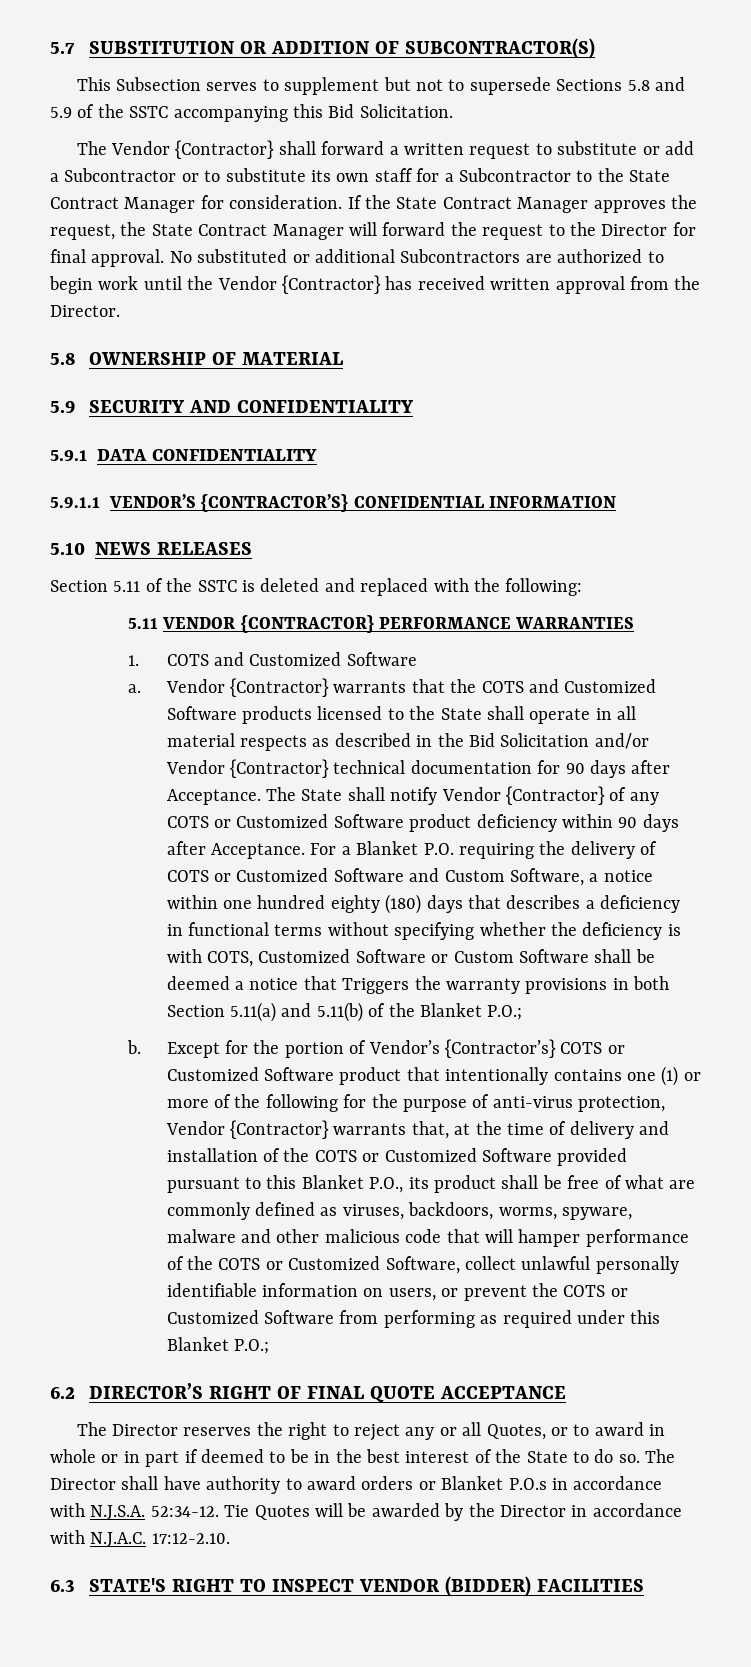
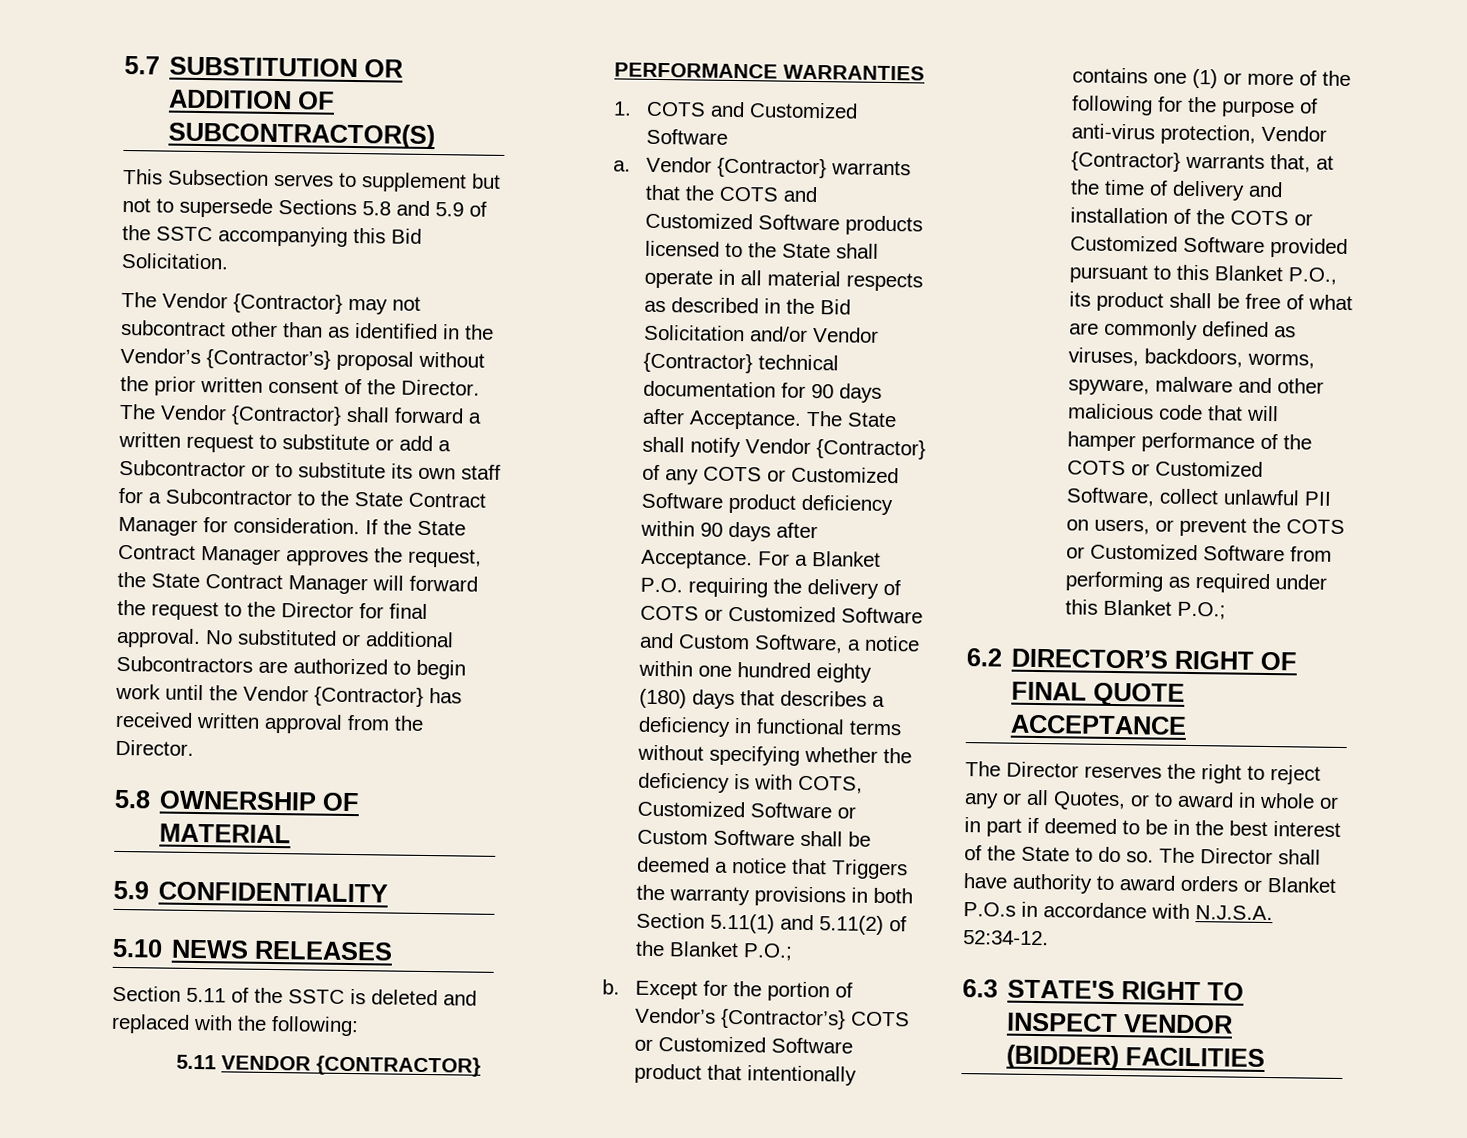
- The Vendor {Contractor} shall forward a written request to substitute or add a Subcontractor or to substitute its own staff for a Subcontractor to the State Contract Manager for consideration.
+ The Vendor {Contractor} may not subcontract other than as identified in the Vendor’s {Contractor’s} proposal without the prior written consent of the Director. The Vendor {Contractor} shall forward a written request to substitute or add a Subcontractor or to substitute its own staff for a Subcontractor to the State Contract Manager for consideration.
- 5.9 SECURITY AND CONFIDENTIALITY
- 5.9.1 DATA CONFIDENTIALITY
- 5.9.1.1 VENDOR’S {CONTRACTOR’S} CONFIDENTIAL INFORMATION
+ 5.9 CONFIDENTIALITY
- For a Blanket P.O. requiring the delivery of COTS or Customized Software and Custom Software, a notice within one hundred eighty (180) days that describes a deficiency in functional terms without specifying whether the deficiency is with COTS, Customized Software or Custom Software shall be deemed a notice that Triggers the warranty provisions in both Section 5.11(a) and 5.11(b) of the Blanket P.O.;
+ For a Blanket P.O. requiring the delivery of COTS or Customized Software and Custom Software, a notice within one hundred eighty (180) days that describes a deficiency in functional terms without specifying whether the deficiency is with COTS, Customized Software or Custom Software shall be deemed a notice that Triggers the warranty provisions in both Section 5.11(1) and 5.11(2) of the Blanket P.O.;
- Except for the portion of Vendor’s {Contractor’s} COTS or Customized Software product that intentionally contains one (1) or more of the following for the purpose of anti-virus protection, Vendor {Contractor} warrants that, at the time of delivery and installation of the COTS or Customized Software provided pursuant to this Blanket P.O., its product shall be free of what are commonly defined as viruses, backdoors, worms, spyware, malware and other malicious code that will hamper performance of the COTS or Customized Software, collect unlawful personally identifiable information on users, or prevent the COTS or Customized Software from performing as required under this Blanket P.O.;
+ Except for the portion of Vendor’s {Contractor’s} COTS or Customized Software product that intentionally contains one (1) or more of the following for the purpose of anti-virus protection, Vendor {Contractor} warrants that, at the time of delivery and installation of the COTS or Customized Software provided pursuant to this Blanket P.O., its product shall be free of what are commonly defined as viruses, backdoors, worms, spyware, malware and other malicious code that will hamper performance of the COTS or Customized Software, collect unlawful PII on users, or prevent the COTS or Customized Software from performing as required under this Blanket P.O.;
- Tie Quotes will be awarded by the Director in accordance with N.J.A.C. 17:12-2.10.

